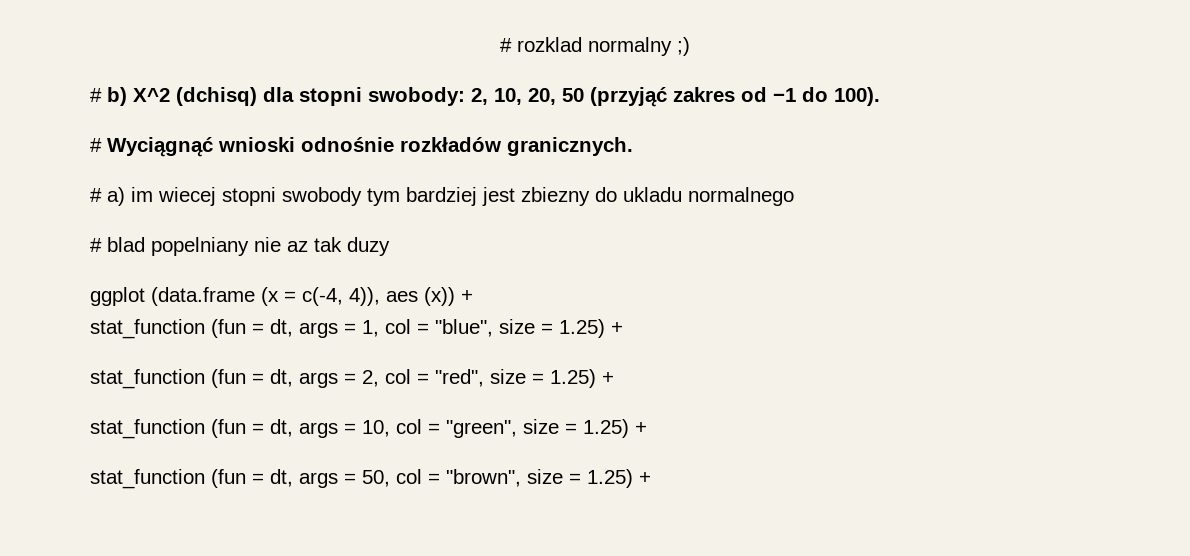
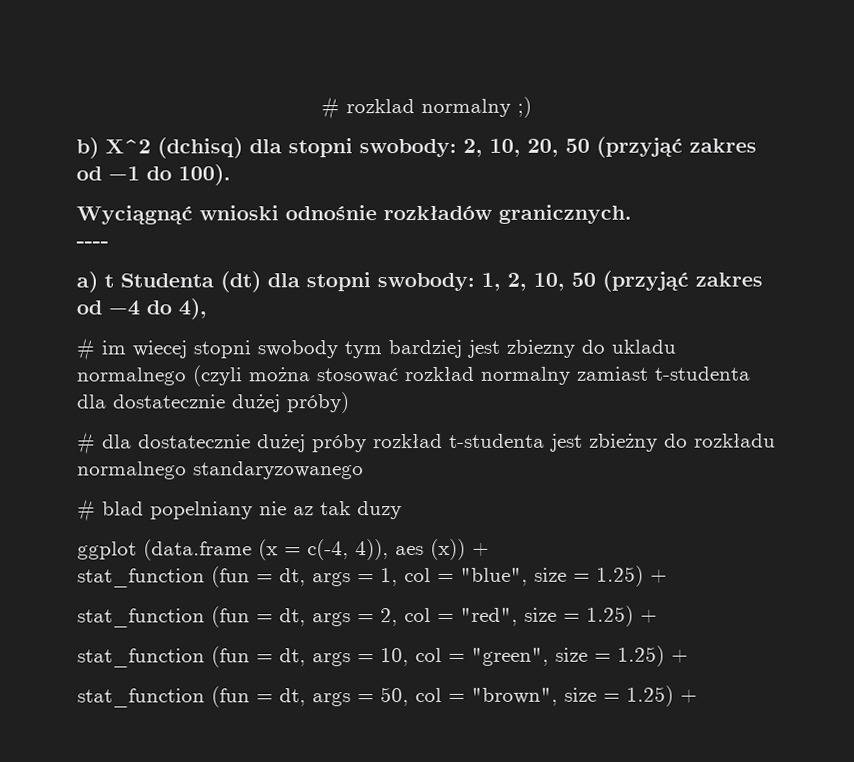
- # b) X^2 (dchisq) dla stopni swobody: 2, 10, 20, 50 (przyjąć zakres od −1 do 100).
+ b) X^2 (dchisq) dla stopni swobody: 2, 10, 20, 50 (przyjąć zakres od −1 do 100).
- # Wyciągnąć wnioski odnośnie rozkładów granicznych.
+ Wyciągnąć wnioski odnośnie rozkładów granicznych.
- # a) im wiecej stopni swobody tym bardziej jest zbiezny do ukladu normalnego
+ ----
+ a) t Studenta (dt) dla stopni swobody: 1, 2, 10, 50 (przyjąć zakres od −4 do 4),
+ # im wiecej stopni swobody tym bardziej jest zbiezny do ukladu normalnego (czyli można stosować rozkład normalny zamiast t-studenta dla dostatecznie dużej próby)
+ # dla dostatecznie dużej próby rozkład t-studenta jest zbieżny do rozkładu normalnego standaryzowanego

